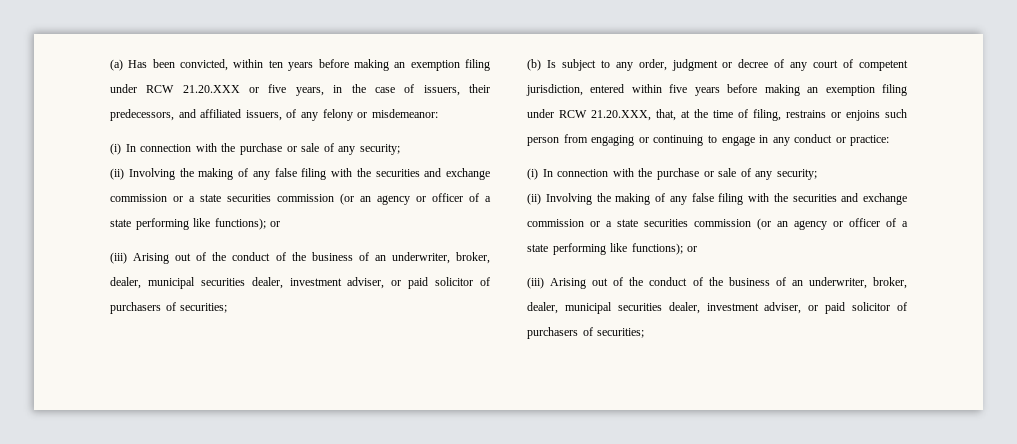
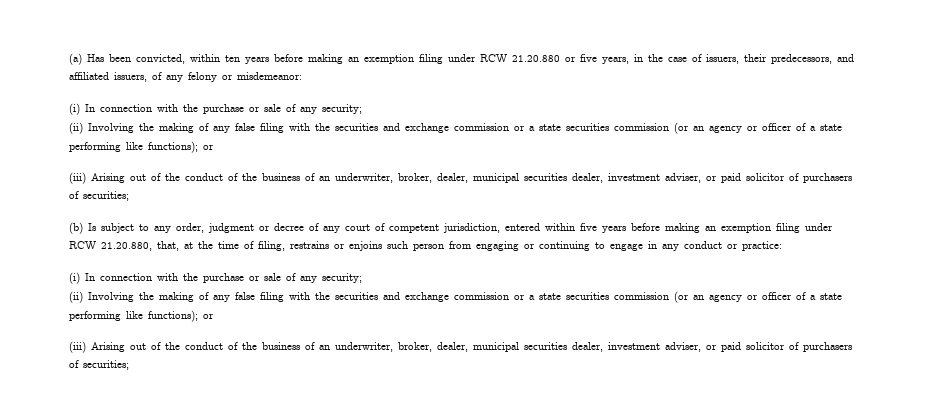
- (a) Has been convicted, within ten years before making an exemption filing under RCW 21.20.XXX or five years, in the case of issuers, their predecessors, and affiliated issuers, of any felony or misdemeanor:
+ (a) Has been convicted, within ten years before making an exemption filing under RCW 21.20.880 or five years, in the case of issuers, their predecessors, and affiliated issuers, of any felony or misdemeanor:
- (b) Is subject to any order, judgment or decree of any court of competent jurisdiction, entered within five years before making an exemption filing under RCW 21.20.XXX, that, at the time of filing, restrains or enjoins such person from engaging or continuing to engage in any conduct or practice:
+ (b) Is subject to any order, judgment or decree of any court of competent jurisdiction, entered within five years before making an exemption filing under RCW 21.20.880, that, at the time of filing, restrains or enjoins such person from engaging or continuing to engage in any conduct or practice:

